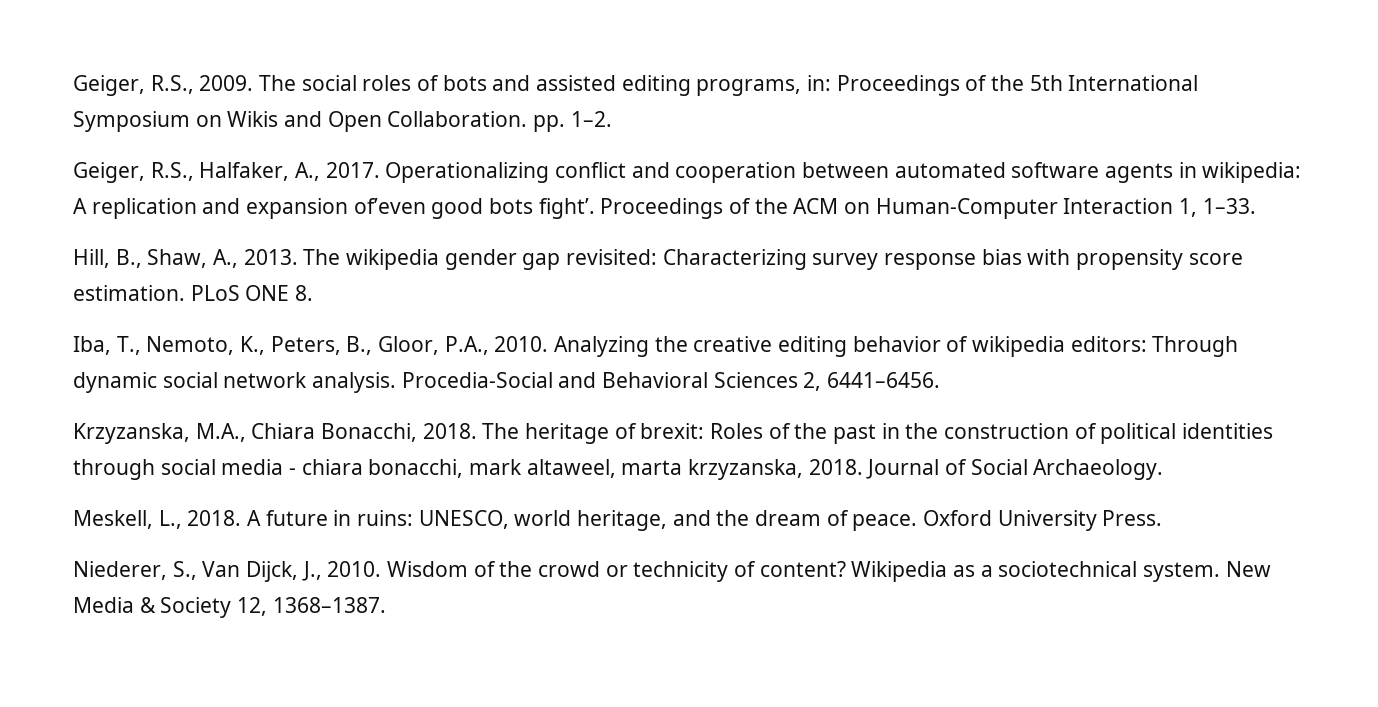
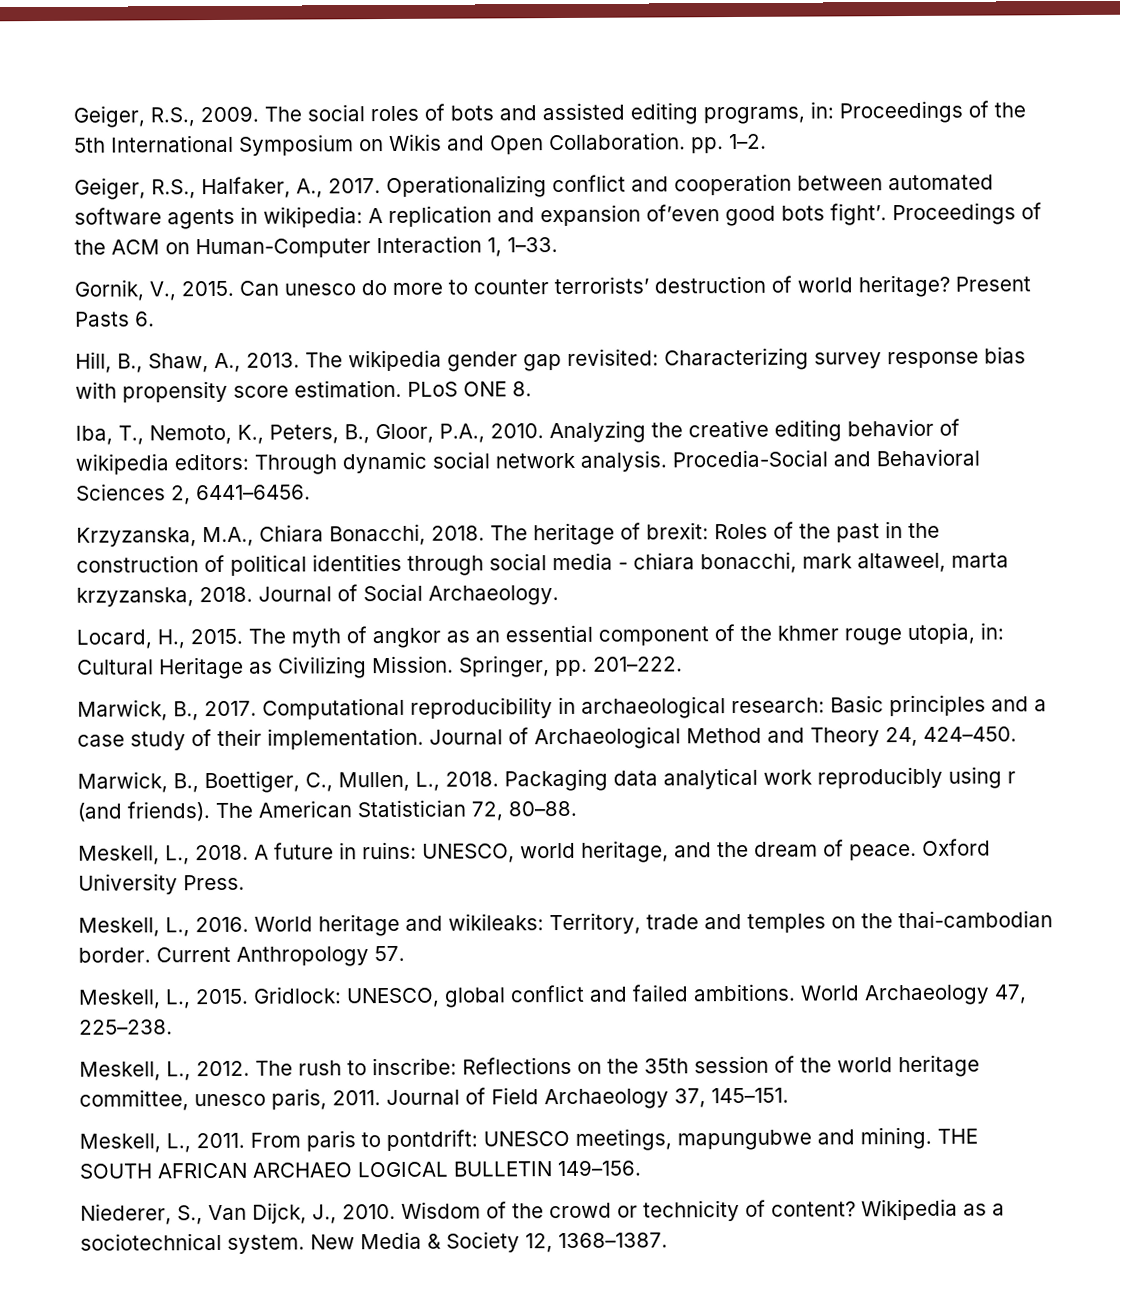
+ Gornik, V., 2015. Can unesco do more to counter terrorists’ destruction of world heritage? Present Pasts 6.
+ Locard, H., 2015. The myth of angkor as an essential component of the khmer rouge utopia, in: Cultural Heritage as Civilizing Mission. Springer, pp. 201–222.
+ Marwick, B., 2017. Computational reproducibility in archaeological research: Basic principles and a case study of their implementation. Journal of Archaeological Method and Theory 24, 424–450.
+ Marwick, B., Boettiger, C., Mullen, L., 2018. Packaging data analytical work reproducibly using r (and friends). The American Statistician 72, 80–88.
+ Meskell, L., 2016. World heritage and wikileaks: Territory, trade and temples on the thai-cambodian border. Current Anthropology 57.
+ Meskell, L., 2015. Gridlock: UNESCO, global conflict and failed ambitions. World Archaeology 47, 225–238.
+ Meskell, L., 2012. The rush to inscribe: Reflections on the 35th session of the world heritage committee, unesco paris, 2011. Journal of Field Archaeology 37, 145–151.
+ Meskell, L., 2011. From paris to pontdrift: UNESCO meetings, mapungubwe and mining. THE SOUTH AFRICAN ARCHAEO LOGICAL BULLETIN 149–156.

